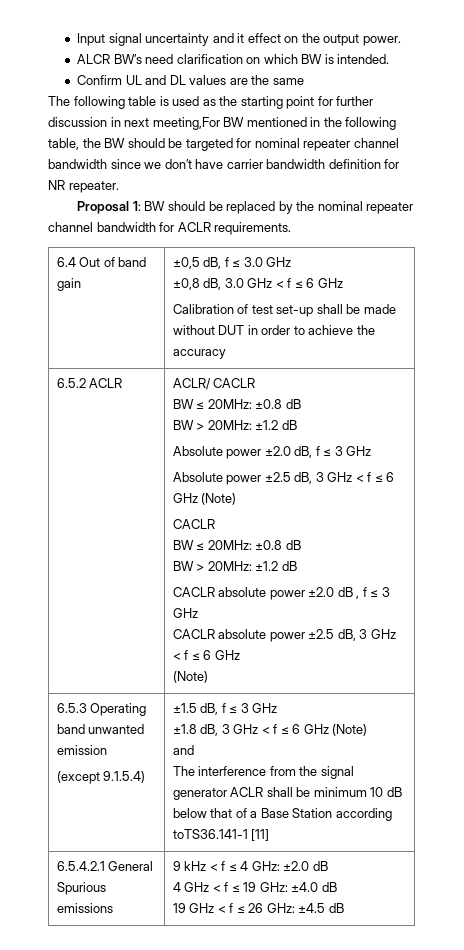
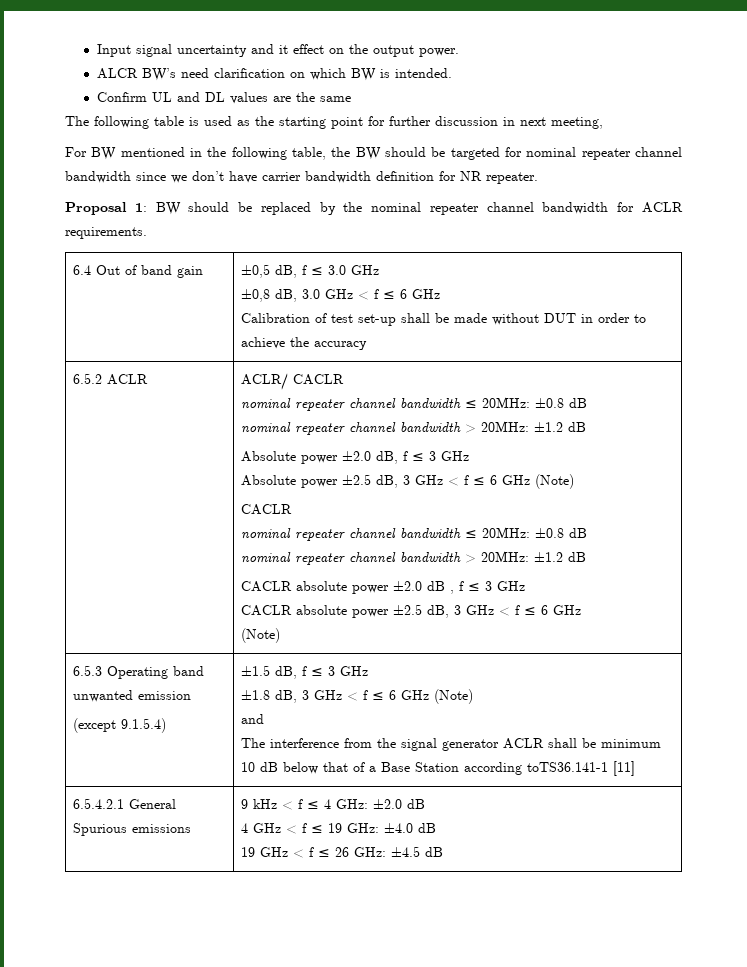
- The following table is used as the starting point for further discussion in next meeting,For BW mentioned in the following table, the BW should be targeted for nominal repeater channel bandwidth since we don’t have carrier bandwidth definition for NR repeater.
+ The following table is used as the starting point for further discussion in next meeting,
+ For BW mentioned in the following table, the BW should be targeted for nominal repeater channel bandwidth since we don’t have carrier bandwidth definition for NR repeater.
  ACLR/ CACLR
- BW ≤ 20MHz: ±0.8 dB
- BW > 20MHz: ±1.2 dB
+ nominal repeater channel bandwidth ≤ 20MHz: ±0.8 dB
+ nominal repeater channel bandwidth > 20MHz: ±1.2 dB
  Absolute power ±2.5 dB, 3 GHz < f ≤ 6 GHz (Note)
  CACLR
- BW ≤ 20MHz: ±0.8 dB
- BW > 20MHz: ±1.2 dB
+ nominal repeater channel bandwidth ≤ 20MHz: ±0.8 dB
+ nominal repeater channel bandwidth > 20MHz: ±1.2 dB

